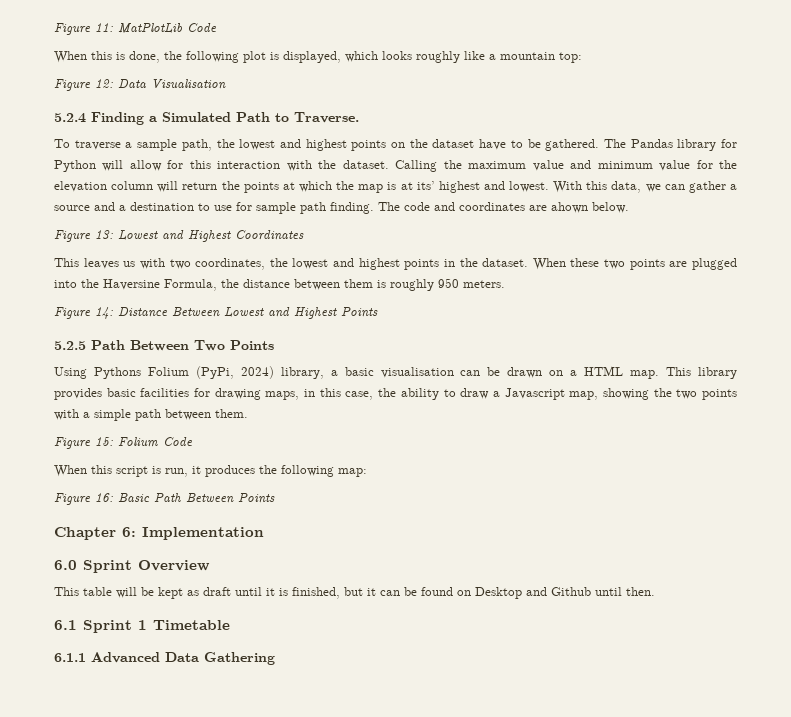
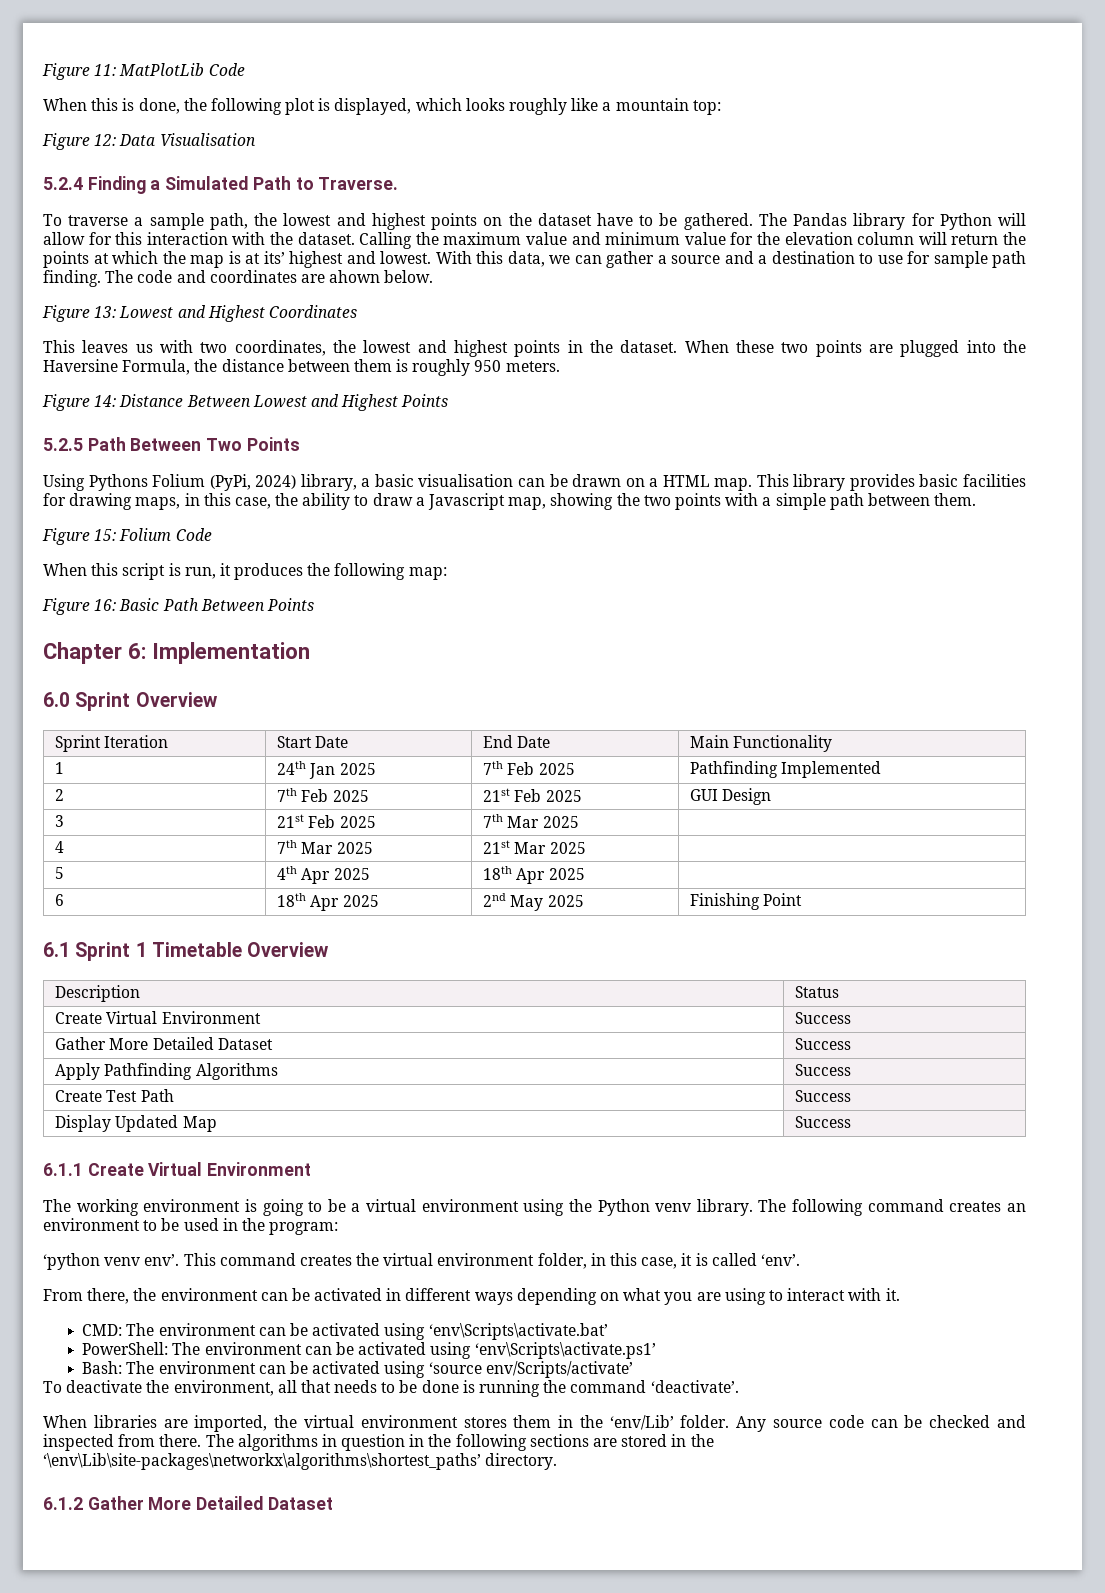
- This table will be kept as draft until it is finished, but it can be found on Desktop and Github until then.
- 6.1 Sprint 1 Timetable
- 6.1.1 Advanced Data Gathering
+ Sprint Iteration | Start Date | End Date | Main Functionality
+ 1 | 24th Jan 2025 | 7th Feb 2025 | Pathfinding Implemented
+ 2 | 7th Feb 2025 | 21st Feb 2025 | GUI Design
+ 3 | 21st Feb 2025 | 7th Mar 2025 |
+ 4 | 7th Mar 2025 | 21st Mar 2025 |
+ 5 | 4th Apr 2025 | 18th Apr 2025 |
+ 6 | 18th Apr 2025 | 2nd May 2025 | Finishing Point
+ 6.1 Sprint 1 Timetable Overview
+ Description | Status
+ Create Virtual Environment | Success
+ Gather More Detailed Dataset | Success
+ Apply Pathfinding Algorithms | Success
+ Create Test Path | Success
+ Display Updated Map | Success
+ 6.1.1 Create Virtual Environment
+ The working environment is going to be a virtual environment using the Python venv library. The following command creates an environment to be used in the program:
+ ‘python venv env’. This command creates the virtual environment folder, in this case, it is called ‘env’.
+ From there, the environment can be activated in different ways depending on what you are using to interact with it.
+ CMD: The environment can be activated using ‘env\Scripts\activate.bat’
+ PowerShell: The environment can be activated using ‘env\Scripts\activate.ps1’
+ Bash: The environment can be activated using ‘source env/Scripts/activate’
+ To deactivate the environment, all that needs to be done is running the command ‘deactivate’.
+ When libraries are imported, the virtual environment stores them in the ‘env/Lib’ folder. Any source code can be checked and inspected from there. The algorithms in question in the following sections are stored in the ‘\env\Lib\site-packages\networkx\algorithms\shortest_paths’ directory.
+ 6.1.2 Gather More Detailed Dataset

